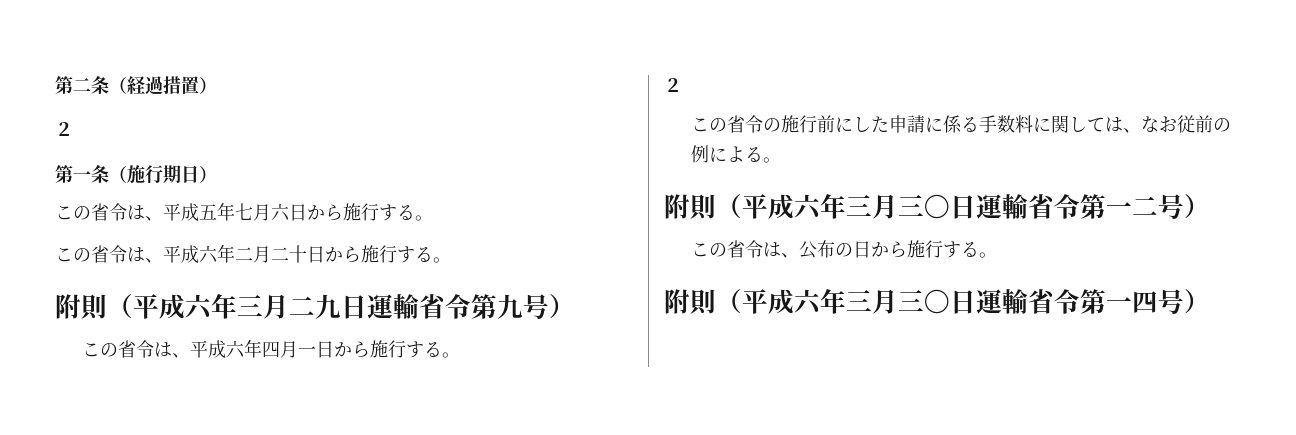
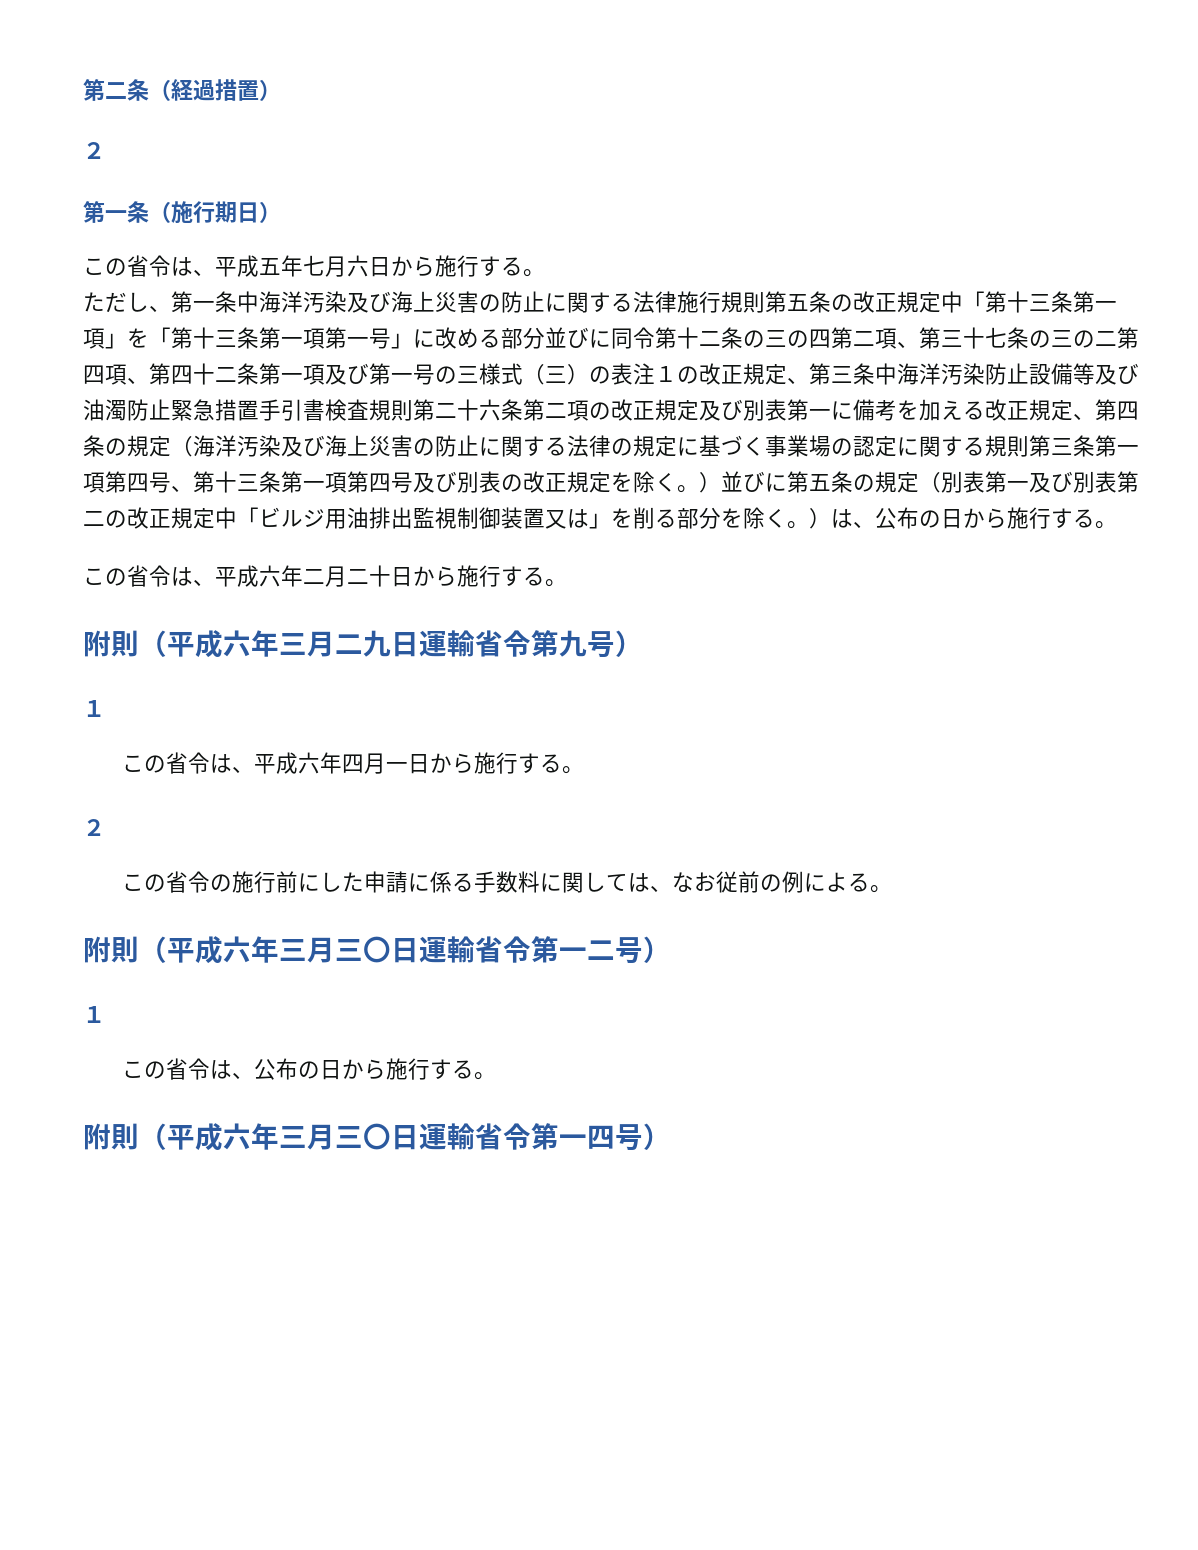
+ ただし、第一条中海洋汚染及び海上災害の防止に関する法律施行規則第五条の改正規定中「第十三条第一項」を「第十三条第一項第一号」に改める部分並びに同令第十二条の三の四第二項、第三十七条の三の二第四項、第四十二条第一項及び第一号の三様式（三）の表注１の改正規定、第三条中海洋汚染防止設備等及び油濁防止緊急措置手引書検査規則第二十六条第二項の改正規定及び別表第一に備考を加える改正規定、第四条の規定（海洋汚染及び海上災害の防止に関する法律の規定に基づく事業場の認定に関する規則第三条第一項第四号、第十三条第一項第四号及び別表の改正規定を除く。）並びに第五条の規定（別表第一及び別表第二の改正規定中「ビルジ用油排出監視制御装置又は」を削る部分を除く。）は、公布の日から施行する。
  附則（平成六年三月二九日運輸省令第九号）
+ １
  附則（平成六年三月三〇日運輸省令第一二号）
+ １

